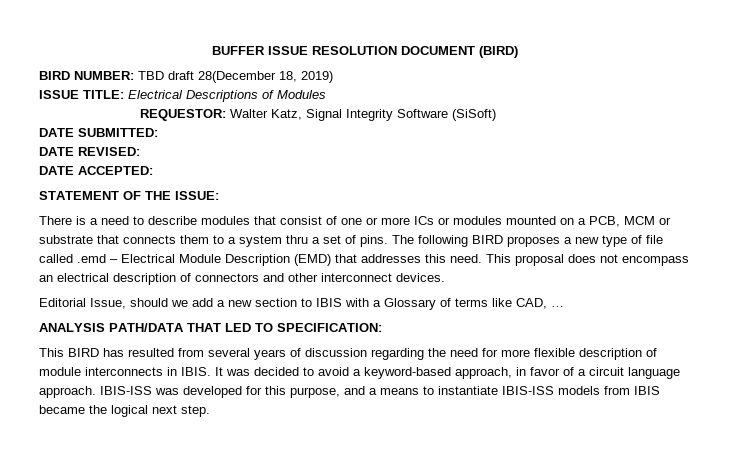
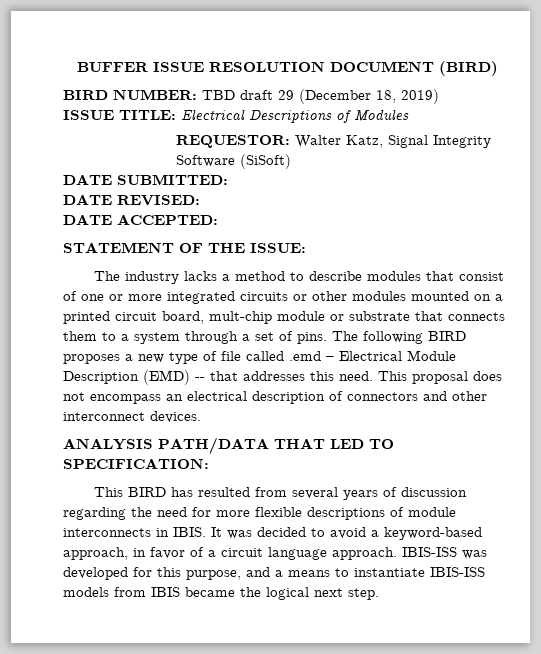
- BIRD NUMBER: TBD draft 28(December 18, 2019)
+ BIRD NUMBER: TBD draft 29 (December 18, 2019)
- There is a need to describe modules that consist of one or more ICs or modules mounted on a PCB, MCM or substrate that connects them to a system thru a set of pins.
+ The industry lacks a method to describe modules that consist of one or more integrated circuits or other modules mounted on a printed circuit board, mult-chip module or substrate that connects them to a system through a set of pins.
- The following BIRD proposes a new type of file called .emd – Electrical Module Description (EMD) that addresses this need.
+ The following BIRD proposes a new type of file called .emd – Electrical Module Description (EMD) -- that addresses this need.
- Editorial Issue, should we add a new section to IBIS with a Glossary of terms like CAD, …
- This BIRD has resulted from several years of discussion regarding the need for more flexible description of module interconnects in IBIS.
+ This BIRD has resulted from several years of discussion regarding the need for more flexible descriptions of module interconnects in IBIS.

